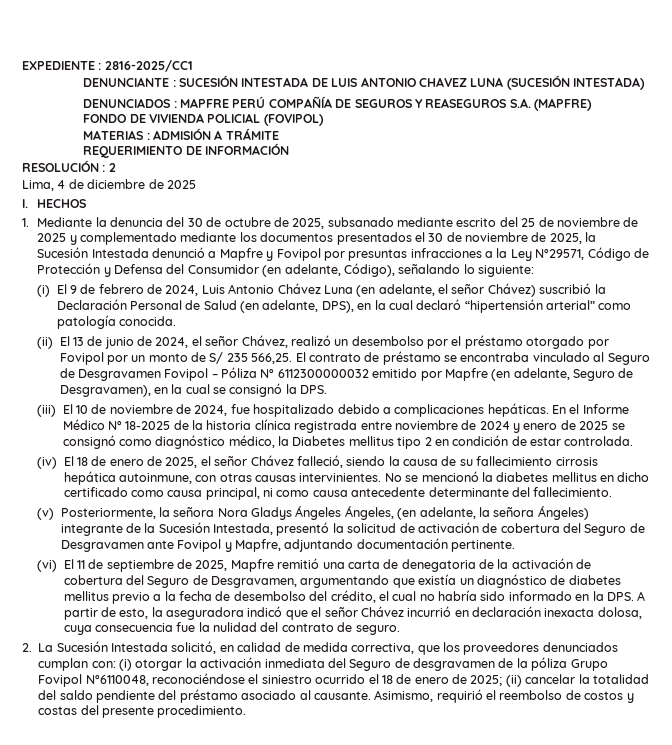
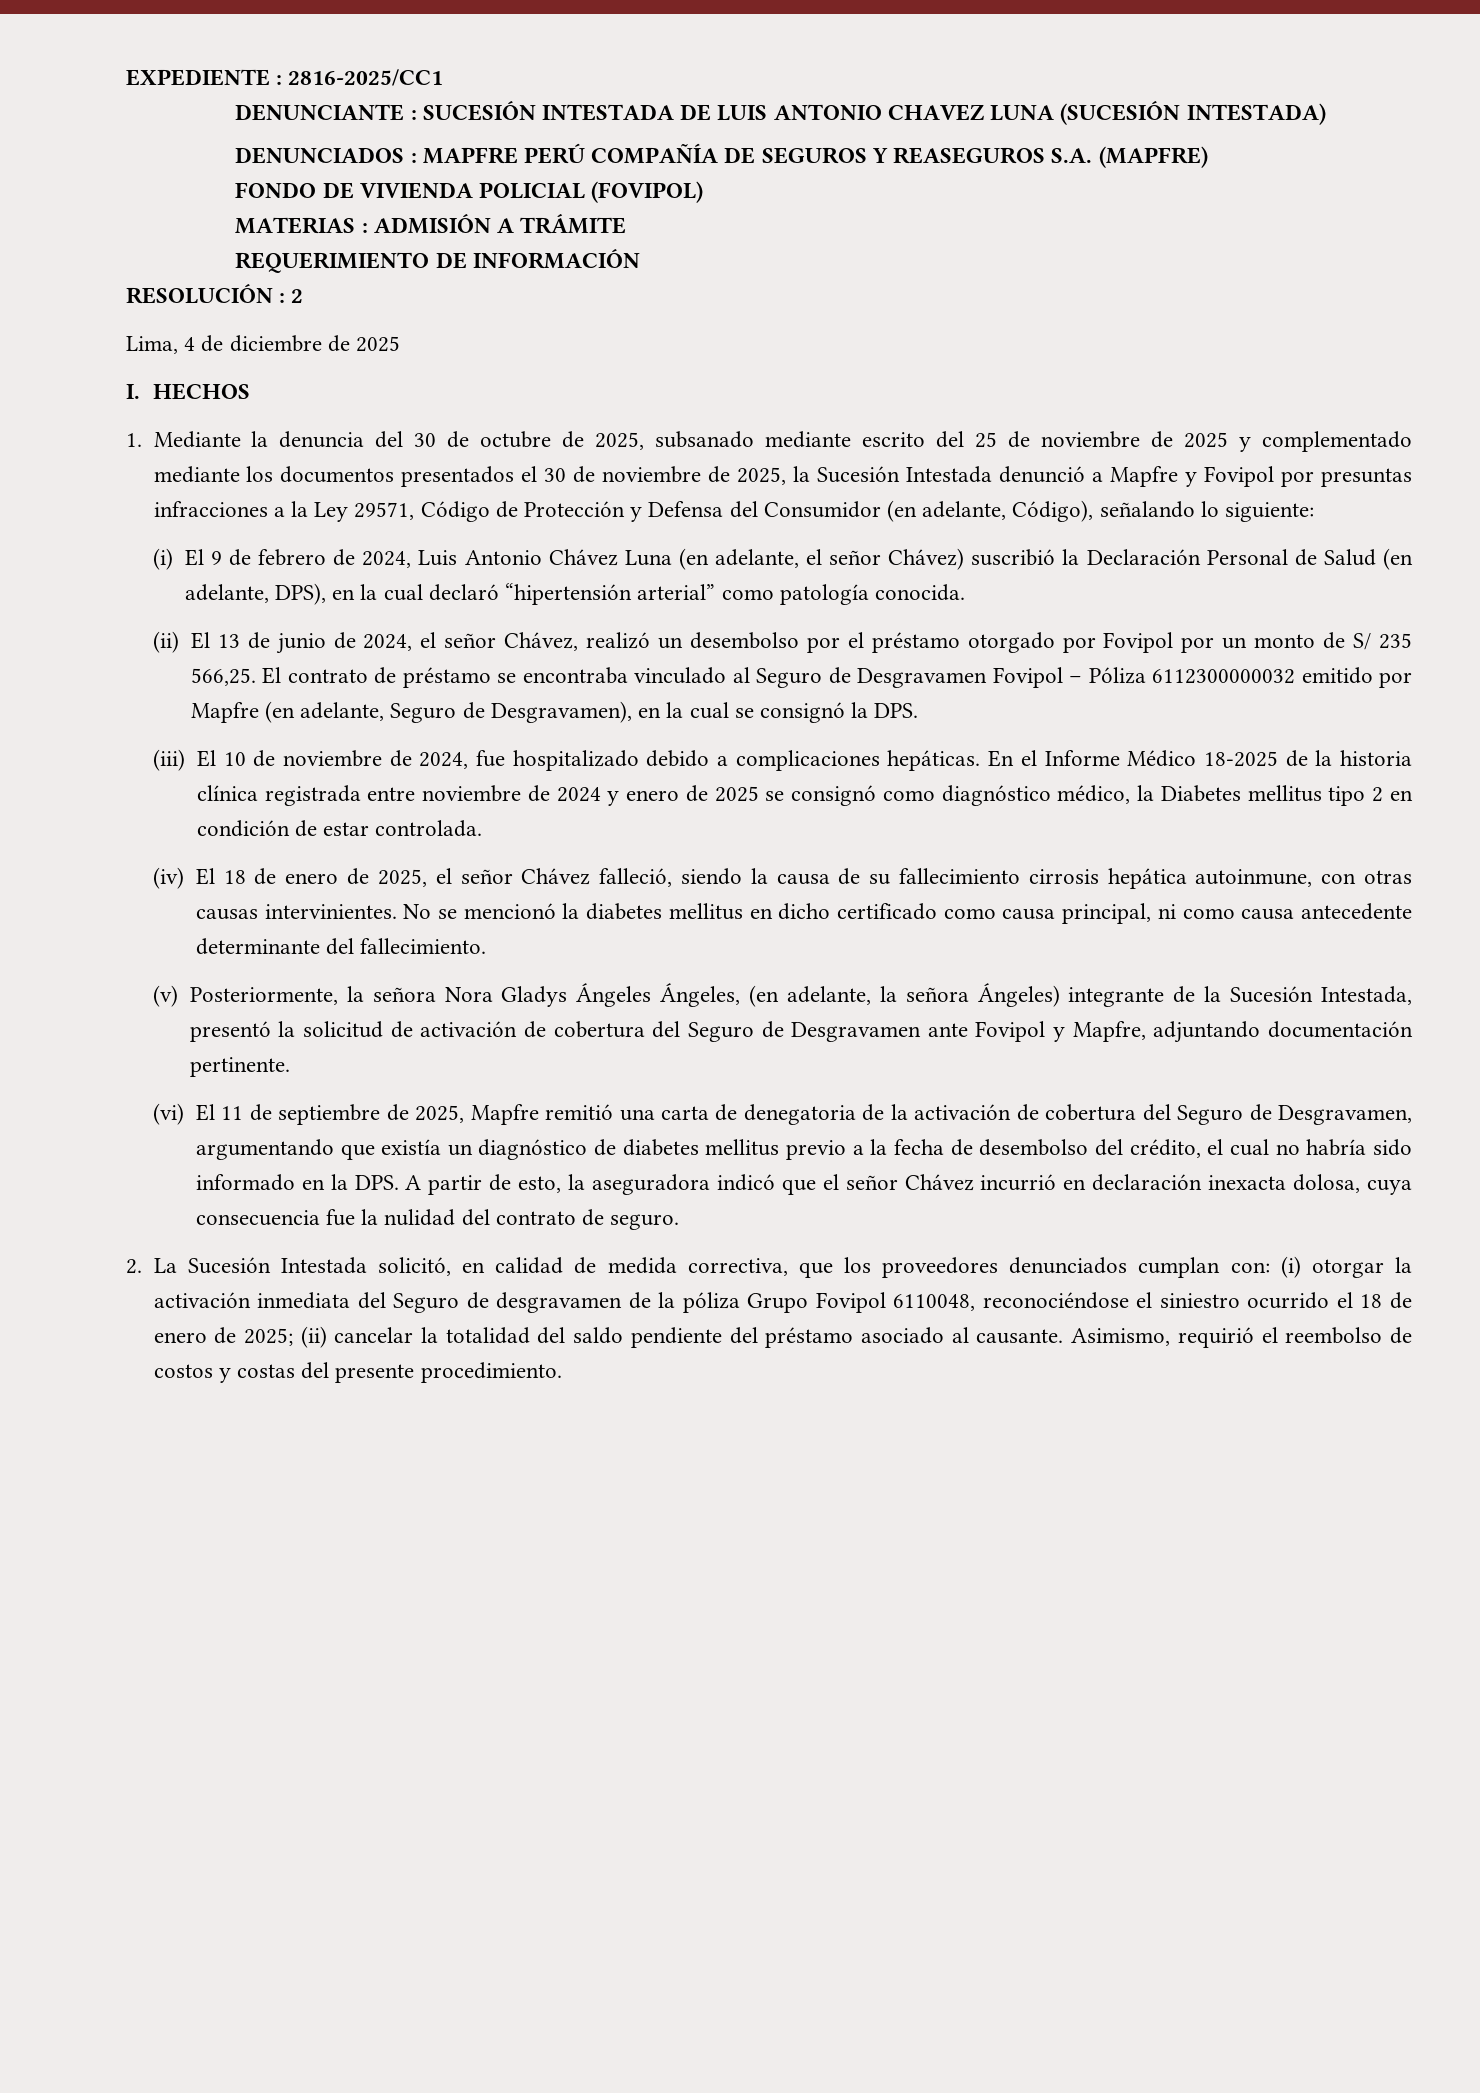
- 1. Mediante la denuncia del 30 de octubre de 2025, subsanado mediante escrito del 25 de noviembre de 2025 y complementado mediante los documentos presentados el 30 de noviembre de 2025, la Sucesión Intestada denunció a Mapfre y Fovipol por presuntas infracciones a la Ley N°29571, Código de Protección y Defensa del Consumidor (en adelante, Código), señalando lo siguiente:
+ 1. Mediante la denuncia del 30 de octubre de 2025, subsanado mediante escrito del 25 de noviembre de 2025 y complementado mediante los documentos presentados el 30 de noviembre de 2025, la Sucesión Intestada denunció a Mapfre y Fovipol por presuntas infracciones a la Ley 29571, Código de Protección y Defensa del Consumidor (en adelante, Código), señalando lo siguiente:
- El contrato de préstamo se encontraba vinculado al Seguro de Desgravamen Fovipol – Póliza N° 6112300000032 emitido por Mapfre (en adelante, Seguro de Desgravamen), en la cual se consignó la DPS.
+ El contrato de préstamo se encontraba vinculado al Seguro de Desgravamen Fovipol – Póliza 6112300000032 emitido por Mapfre (en adelante, Seguro de Desgravamen), en la cual se consignó la DPS.
- En el Informe Médico N° 18-2025 de la historia clínica registrada entre noviembre de 2024 y enero de 2025 se consignó como diagnóstico médico, la Diabetes mellitus tipo 2 en condición de estar controlada.
+ En el Informe Médico 18-2025 de la historia clínica registrada entre noviembre de 2024 y enero de 2025 se consignó como diagnóstico médico, la Diabetes mellitus tipo 2 en condición de estar controlada.
- 2. La Sucesión Intestada solicitó, en calidad de medida correctiva, que los proveedores denunciados cumplan con: (i) otorgar la activación inmediata del Seguro de desgravamen de la póliza Grupo Fovipol N°6110048, reconociéndose el siniestro ocurrido el 18 de enero de 2025; (ii) cancelar la totalidad del saldo pendiente del préstamo asociado al causante.
+ 2. La Sucesión Intestada solicitó, en calidad de medida correctiva, que los proveedores denunciados cumplan con: (i) otorgar la activación inmediata del Seguro de desgravamen de la póliza Grupo Fovipol 6110048, reconociéndose el siniestro ocurrido el 18 de enero de 2025; (ii) cancelar la totalidad del saldo pendiente del préstamo asociado al causante.

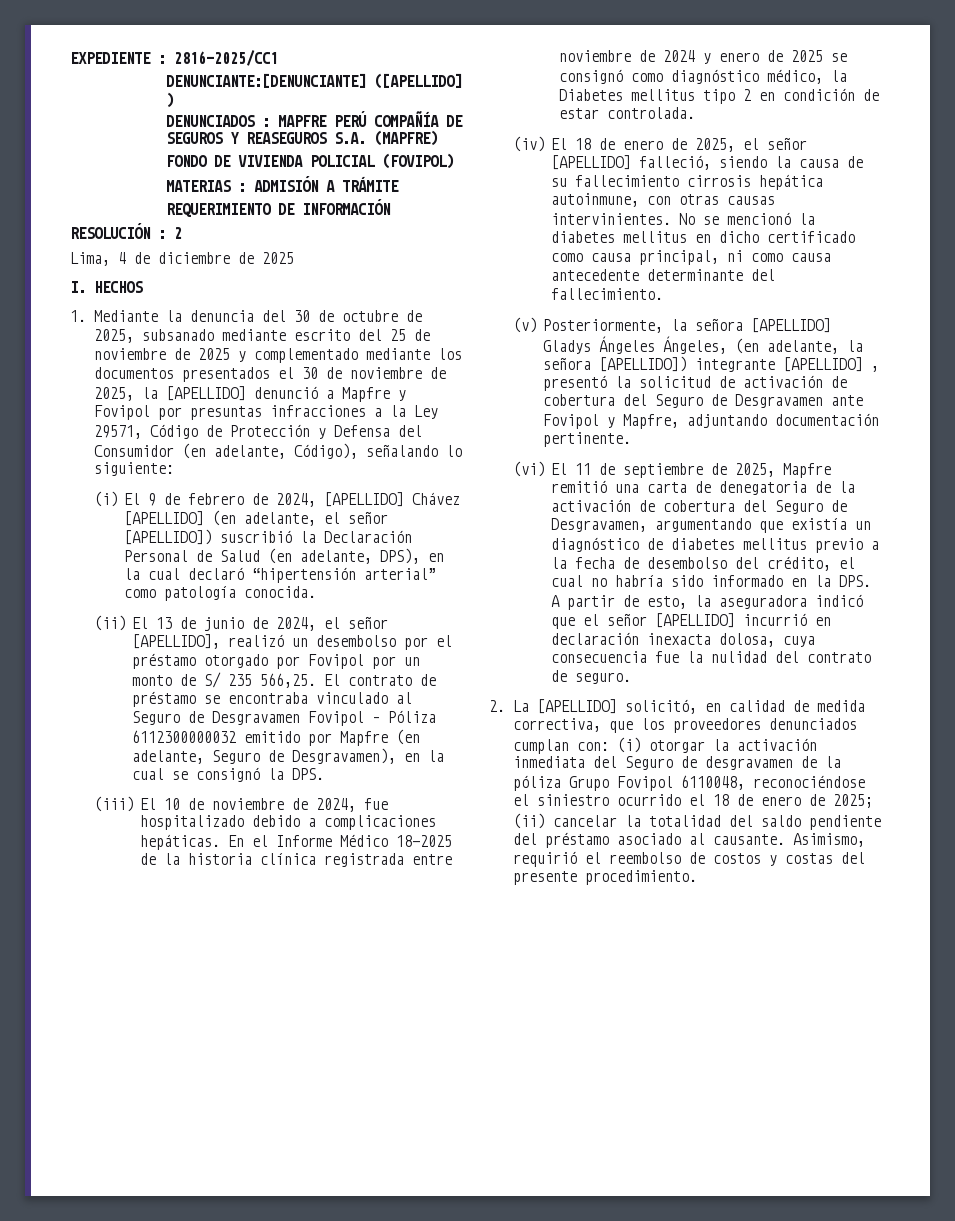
- DENUNCIANTE : SUCESIÓN INTESTADA DE LUIS ANTONIO CHAVEZ LUNA (SUCESIÓN INTESTADA)
+ DENUNCIANTE:[DENUNCIANTE] ([APELLIDO] )
- 1. Mediante la denuncia del 30 de octubre de 2025, subsanado mediante escrito del 25 de noviembre de 2025 y complementado mediante los documentos presentados el 30 de noviembre de 2025, la Sucesión Intestada denunció a Mapfre y Fovipol por presuntas infracciones a la Ley 29571, Código de Protección y Defensa del Consumidor (en adelante, Código), señalando lo siguiente:
+ 1. Mediante la denuncia del 30 de octubre de 2025, subsanado mediante escrito del 25 de noviembre de 2025 y complementado mediante los documentos presentados el 30 de noviembre de 2025, la [APELLIDO] denunció a Mapfre y Fovipol por presuntas infracciones a la Ley 29571, Código de Protección y Defensa del Consumidor (en adelante, Código), señalando lo siguiente:
- (i) El 9 de febrero de 2024, Luis Antonio Chávez Luna (en adelante, el señor Chávez) suscribió la Declaración Personal de Salud (en adelante, DPS), en la cual declaró “hipertensión arterial” como patología conocida.
+ (i) El 9 de febrero de 2024, [APELLIDO] Chávez [APELLIDO] (en adelante, el señor [APELLIDO]) suscribió la Declaración Personal de Salud (en adelante, DPS), en la cual declaró “hipertensión arterial” como patología conocida.
- (ii) El 13 de junio de 2024, el señor Chávez, realizó un desembolso por el préstamo otorgado por Fovipol por un monto de S/ 235 566,25.
+ (ii) El 13 de junio de 2024, el señor [APELLIDO], realizó un desembolso por el préstamo otorgado por Fovipol por un monto de S/ 235 566,25.
- (iv) El 18 de enero de 2025, el señor Chávez falleció, siendo la causa de su fallecimiento cirrosis hepática autoinmune, con otras causas intervinientes.
+ (iv) El 18 de enero de 2025, el señor [APELLIDO] falleció, siendo la causa de su fallecimiento cirrosis hepática autoinmune, con otras causas intervinientes.
- (v) Posteriormente, la señora Nora Gladys Ángeles Ángeles, (en adelante, la señora Ángeles) integrante de la Sucesión Intestada, presentó la solicitud de activación de cobertura del Seguro de Desgravamen ante Fovipol y Mapfre, adjuntando documentación pertinente.
+ (v) Posteriormente, la señora [APELLIDO] Gladys Ángeles Ángeles, (en adelante, la señora [APELLIDO]) integrante [APELLIDO] , presentó la solicitud de activación de cobertura del Seguro de Desgravamen ante Fovipol y Mapfre, adjuntando documentación pertinente.
- (vi) El 11 de septiembre de 2025, Mapfre remitió una carta de denegatoria de la activación de cobertura del Seguro de Desgravamen, argumentando que existía un diagnóstico de diabetes mellitus previo a la fecha de desembolso del crédito, el cual no habría sido informado en la DPS. A partir de esto, la aseguradora indicó que el señor Chávez incurrió en declaración inexacta dolosa, cuya consecuencia fue la nulidad del contrato de seguro.
+ (vi) El 11 de septiembre de 2025, Mapfre remitió una carta de denegatoria de la activación de cobertura del Seguro de Desgravamen, argumentando que existía un diagnóstico de diabetes mellitus previo a la fecha de desembolso del crédito, el cual no habría sido informado en la DPS. A partir de esto, la aseguradora indicó que el señor [APELLIDO] incurrió en declaración inexacta dolosa, cuya consecuencia fue la nulidad del contrato de seguro.
- 2. La Sucesión Intestada solicitó, en calidad de medida correctiva, que los proveedores denunciados cumplan con: (i) otorgar la activación inmediata del Seguro de desgravamen de la póliza Grupo Fovipol 6110048, reconociéndose el siniestro ocurrido el 18 de enero de 2025; (ii) cancelar la totalidad del saldo pendiente del préstamo asociado al causante.
+ 2. La [APELLIDO] solicitó, en calidad de medida correctiva, que los proveedores denunciados cumplan con: (i) otorgar la activación inmediata del Seguro de desgravamen de la póliza Grupo Fovipol 6110048, reconociéndose el siniestro ocurrido el 18 de enero de 2025; (ii) cancelar la totalidad del saldo pendiente del préstamo asociado al causante.

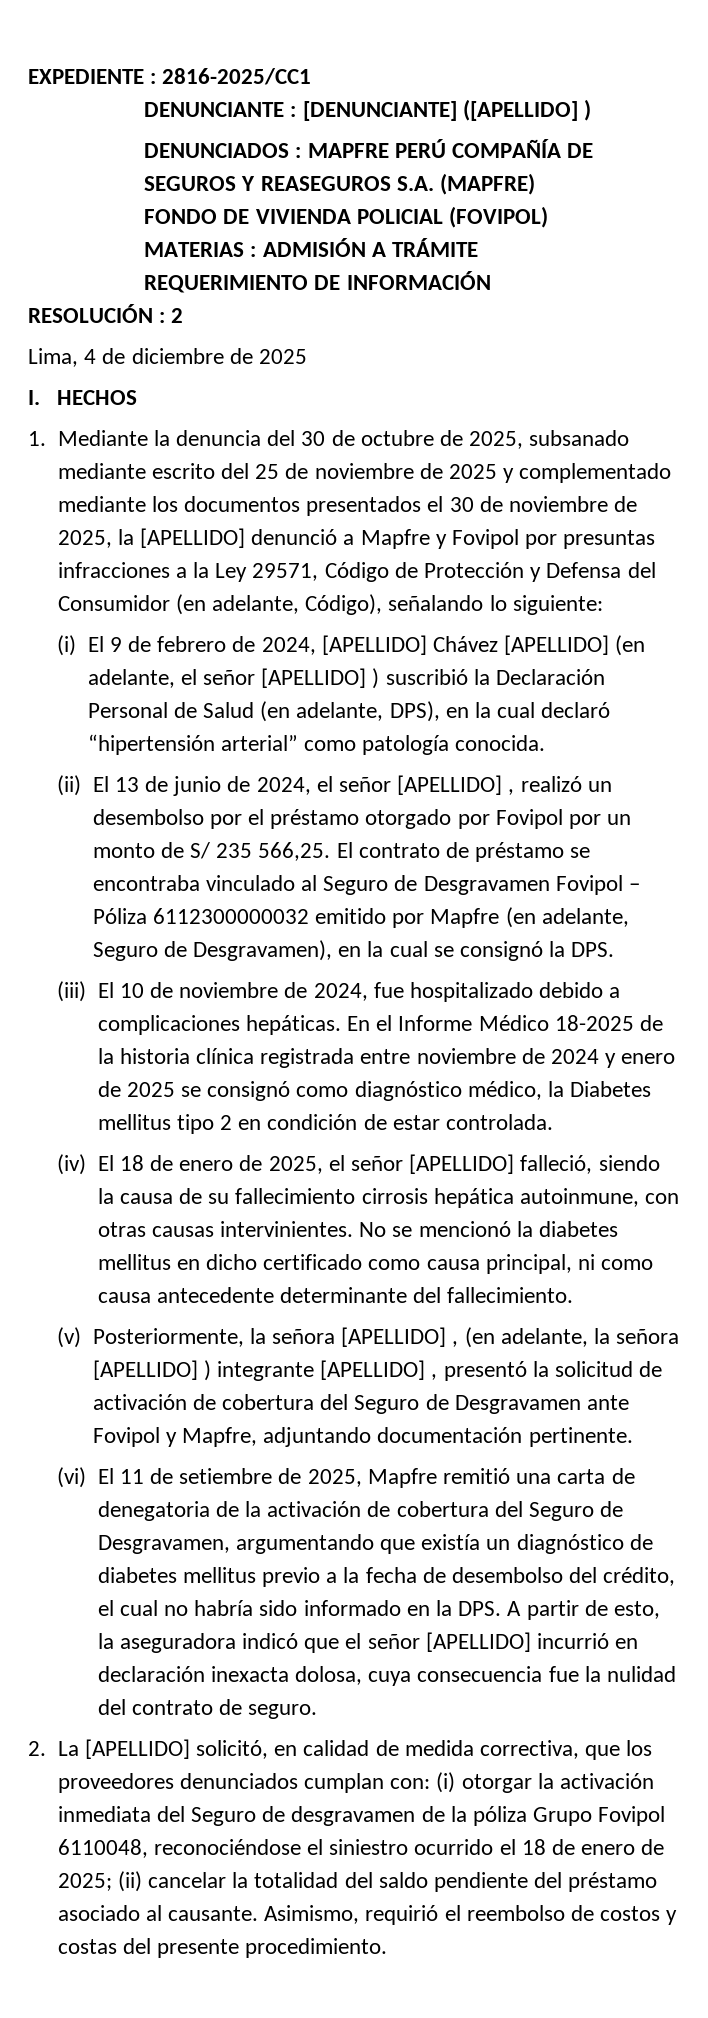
- DENUNCIANTE:[DENUNCIANTE] ([APELLIDO] )
+ DENUNCIANTE : [DENUNCIANTE] ([APELLIDO] )
- (i) El 9 de febrero de 2024, [APELLIDO] Chávez [APELLIDO] (en adelante, el señor [APELLIDO]) suscribió la Declaración Personal de Salud (en adelante, DPS), en la cual declaró “hipertensión arterial” como patología conocida.
+ (i) El 9 de febrero de 2024, [APELLIDO] Chávez [APELLIDO] (en adelante, el señor [APELLIDO] ) suscribió la Declaración Personal de Salud (en adelante, DPS), en la cual declaró “hipertensión arterial” como patología conocida.
- (ii) El 13 de junio de 2024, el señor [APELLIDO], realizó un desembolso por el préstamo otorgado por Fovipol por un monto de S/ 235 566,25.
+ (ii) El 13 de junio de 2024, el señor [APELLIDO] , realizó un desembolso por el préstamo otorgado por Fovipol por un monto de S/ 235 566,25.
- (v) Posteriormente, la señora [APELLIDO] Gladys Ángeles Ángeles, (en adelante, la señora [APELLIDO]) integrante [APELLIDO] , presentó la solicitud de activación de cobertura del Seguro de Desgravamen ante Fovipol y Mapfre, adjuntando documentación pertinente.
+ (v) Posteriormente, la señora [APELLIDO] , (en adelante, la señora [APELLIDO] ) integrante [APELLIDO] , presentó la solicitud de activación de cobertura del Seguro de Desgravamen ante Fovipol y Mapfre, adjuntando documentación pertinente.
- (vi) El 11 de septiembre de 2025, Mapfre remitió una carta de denegatoria de la activación de cobertura del Seguro de Desgravamen, argumentando que existía un diagnóstico de diabetes mellitus previo a la fecha de desembolso del crédito, el cual no habría sido informado en la DPS. A partir de esto, la aseguradora indicó que el señor [APELLIDO] incurrió en declaración inexacta dolosa, cuya consecuencia fue la nulidad del contrato de seguro.
+ (vi) El 11 de setiembre de 2025, Mapfre remitió una carta de denegatoria de la activación de cobertura del Seguro de Desgravamen, argumentando que existía un diagnóstico de diabetes mellitus previo a la fecha de desembolso del crédito, el cual no habría sido informado en la DPS. A partir de esto, la aseguradora indicó que el señor [APELLIDO] incurrió en declaración inexacta dolosa, cuya consecuencia fue la nulidad del contrato de seguro.

